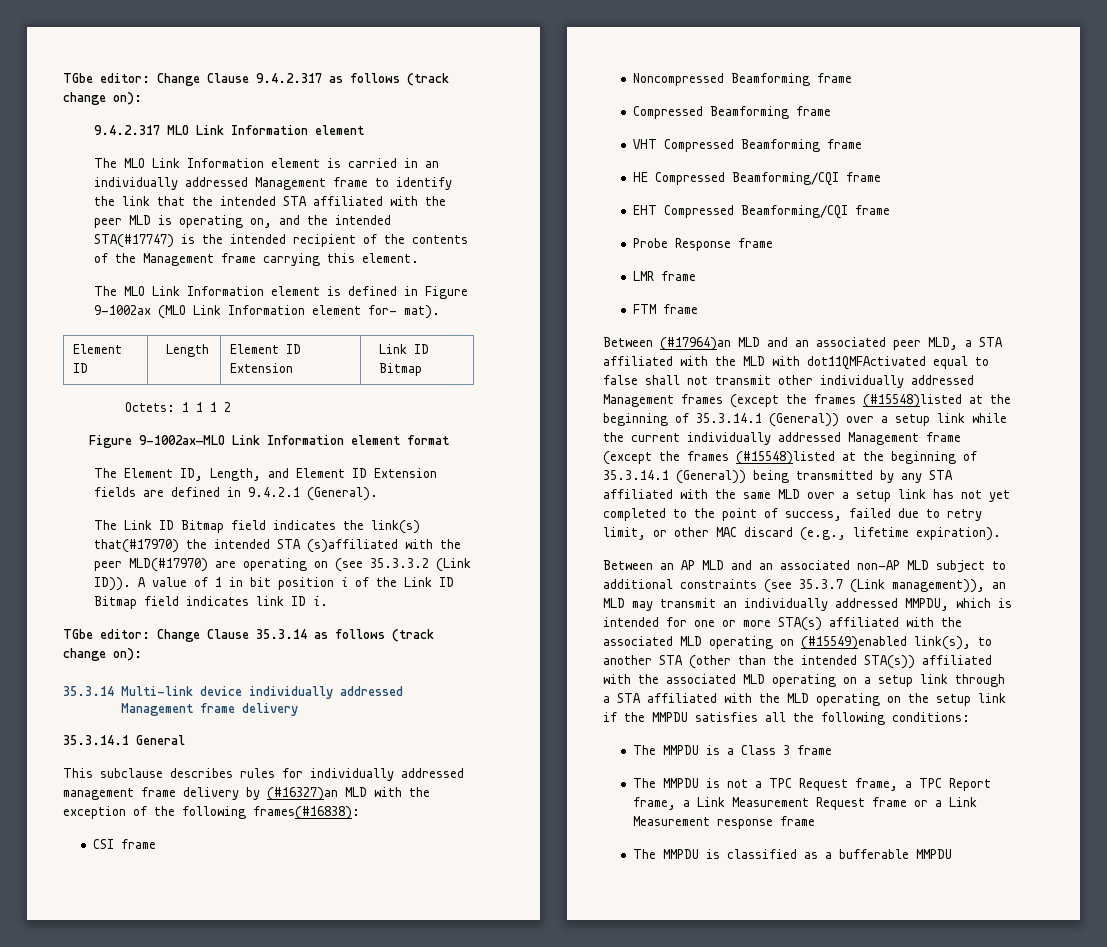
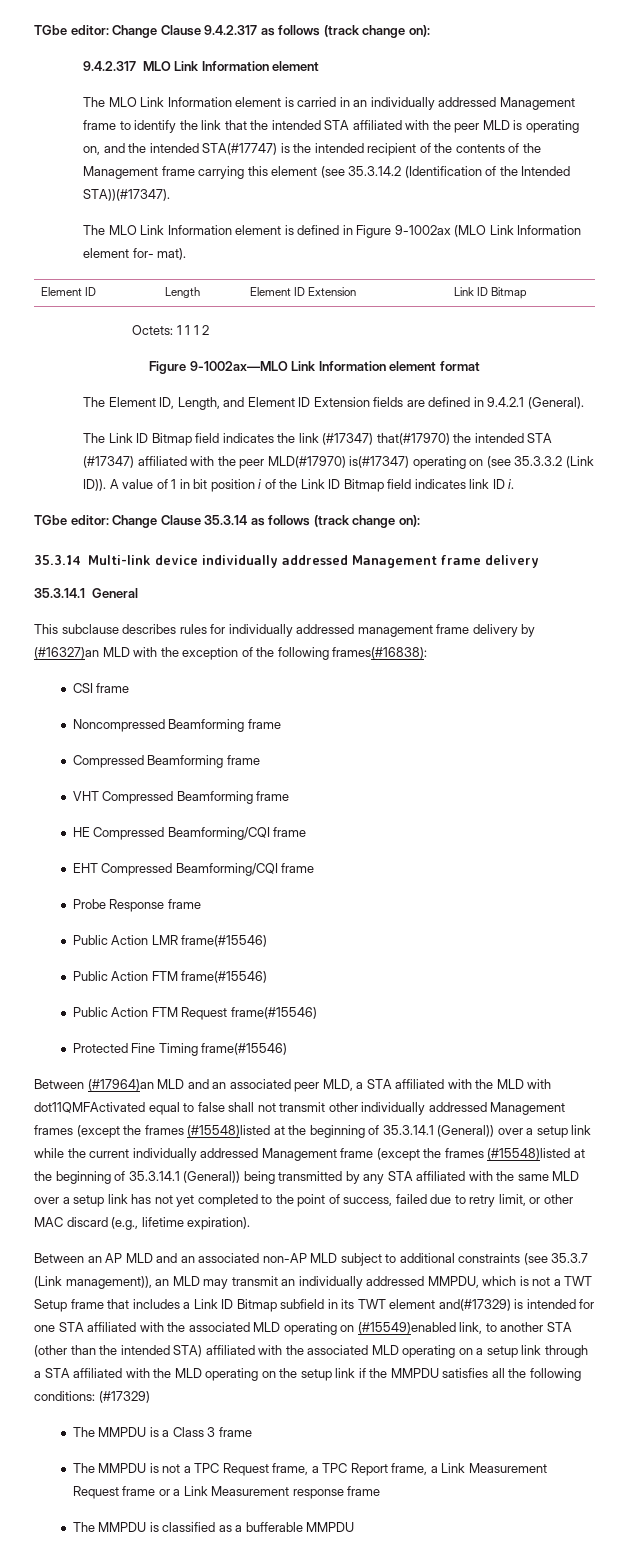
- The MLO Link Information element is carried in an individually addressed Management frame to identify the link that the intended STA affiliated with the peer MLD is operating on, and the intended STA(#17747) is the intended recipient of the contents of the Management frame carrying this element.
+ The MLO Link Information element is carried in an individually addressed Management frame to identify the link that the intended STA affiliated with the peer MLD is operating on, and the intended STA(#17747) is the intended recipient of the contents of the Management frame carrying this element (see 35.3.14.2 (Identification of the Intended STA))(#17347).
- The Link ID Bitmap field indicates the link(s) that(#17970) the intended STA (s)affiliated with the peer MLD(#17970) are operating on (see 35.3.3.2 (Link ID)).
+ The Link ID Bitmap field indicates the link (#17347) that(#17970) the intended STA (#17347) affiliated with the peer MLD(#17970) is(#17347) operating on (see 35.3.3.2 (Link ID)).
- LMR frame
- FTM frame
+ Public Action LMR frame(#15546)
+ Public Action FTM frame(#15546)
+ Public Action FTM Request frame(#15546)
+ Protected Fine Timing frame(#15546)
- Between an AP MLD and an associated non-AP MLD subject to additional constraints (see 35.3.7 (Link management)), an MLD may transmit an individually addressed MMPDU, which is intended for one or more STA(s) affiliated with the associated MLD operating on (#15549)enabled link(s), to another STA (other than the intended STA(s)) affiliated with the associated MLD operating on a setup link through a STA affiliated with the MLD operating on the setup link if the MMPDU satisfies all the following conditions:
+ Between an AP MLD and an associated non-AP MLD subject to additional constraints (see 35.3.7 (Link management)), an MLD may transmit an individually addressed MMPDU, which is not a TWT Setup frame that includes a Link ID Bitmap subfield in its TWT element and(#17329) is intended for one STA affiliated with the associated MLD operating on (#15549)enabled link, to another STA (other than the intended STA) affiliated with the associated MLD operating on a setup link through a STA affiliated with the MLD operating on the setup link if the MMPDU satisfies all the following conditions: (#17329)

